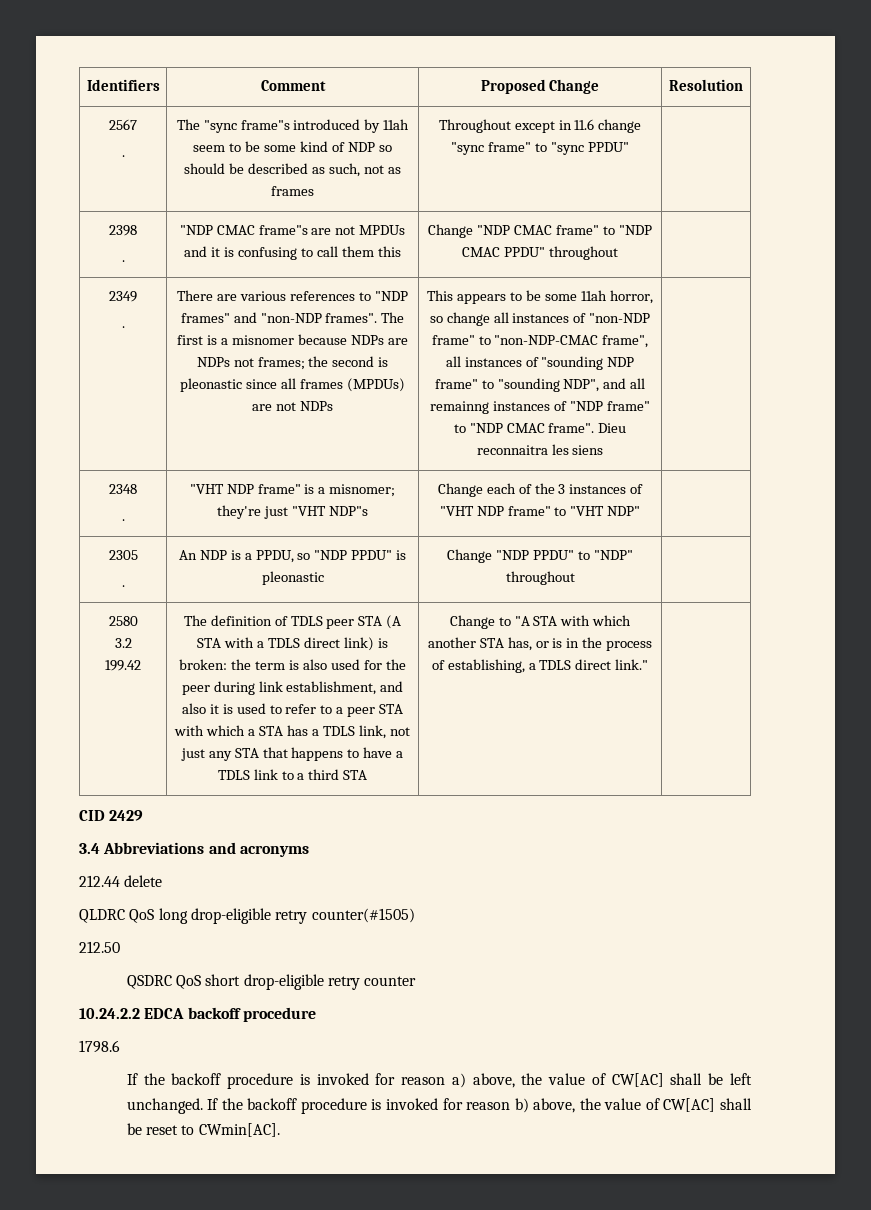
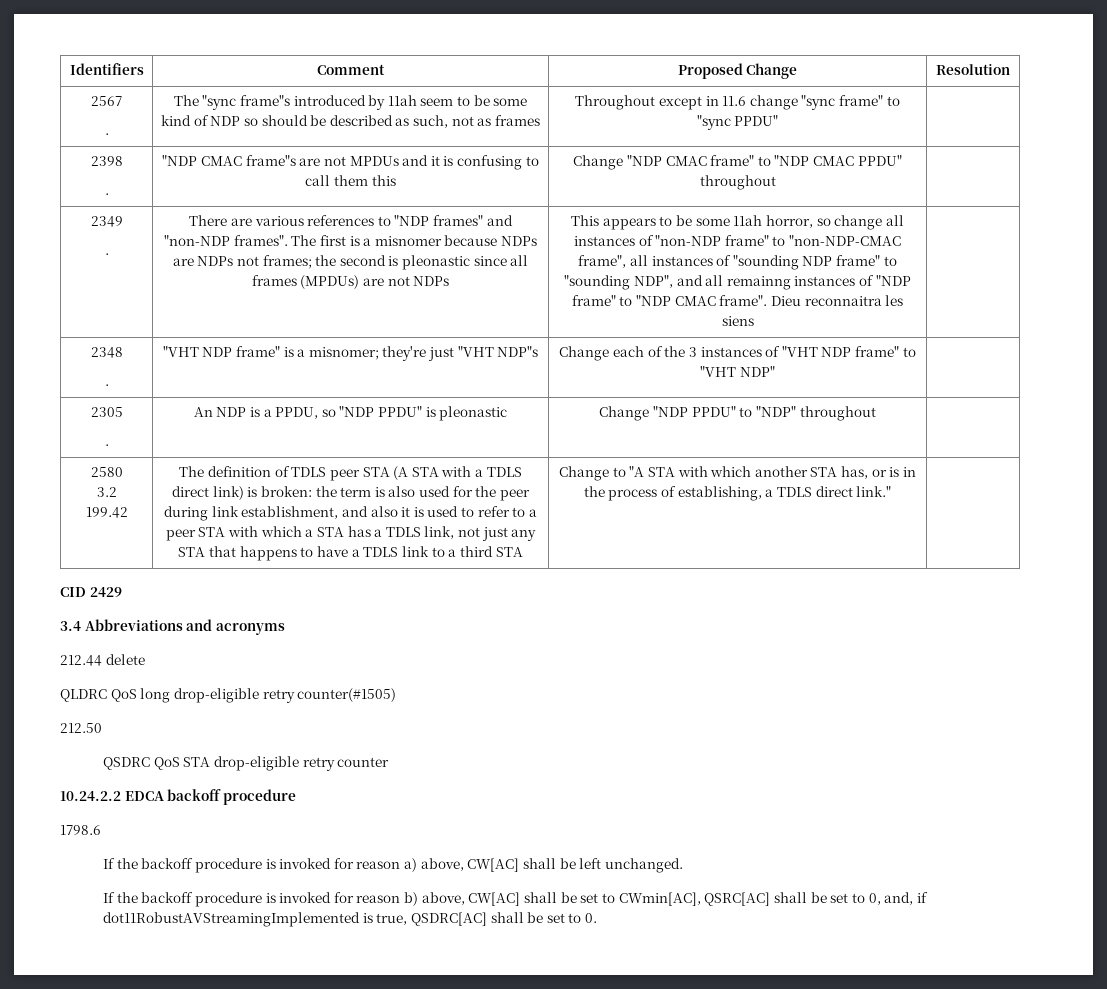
- QSDRC QoS short drop-eligible retry counter
+ QSDRC QoS STA drop-eligible retry counter
- If the backoff procedure is invoked for reason a) above, the value of CW[AC] shall be left unchanged. If the backoff procedure is invoked for reason b) above, the value of CW[AC] shall be reset to CWmin[AC].
+ If the backoff procedure is invoked for reason a) above, CW[AC] shall be left unchanged.
+ If the backoff procedure is invoked for reason b) above, CW[AC] shall be set to CWmin[AC], QSRC[AC] shall be set to 0, and, if dot11RobustAVStreamingImplemented is true, QSDRC[AC] shall be set to 0.

